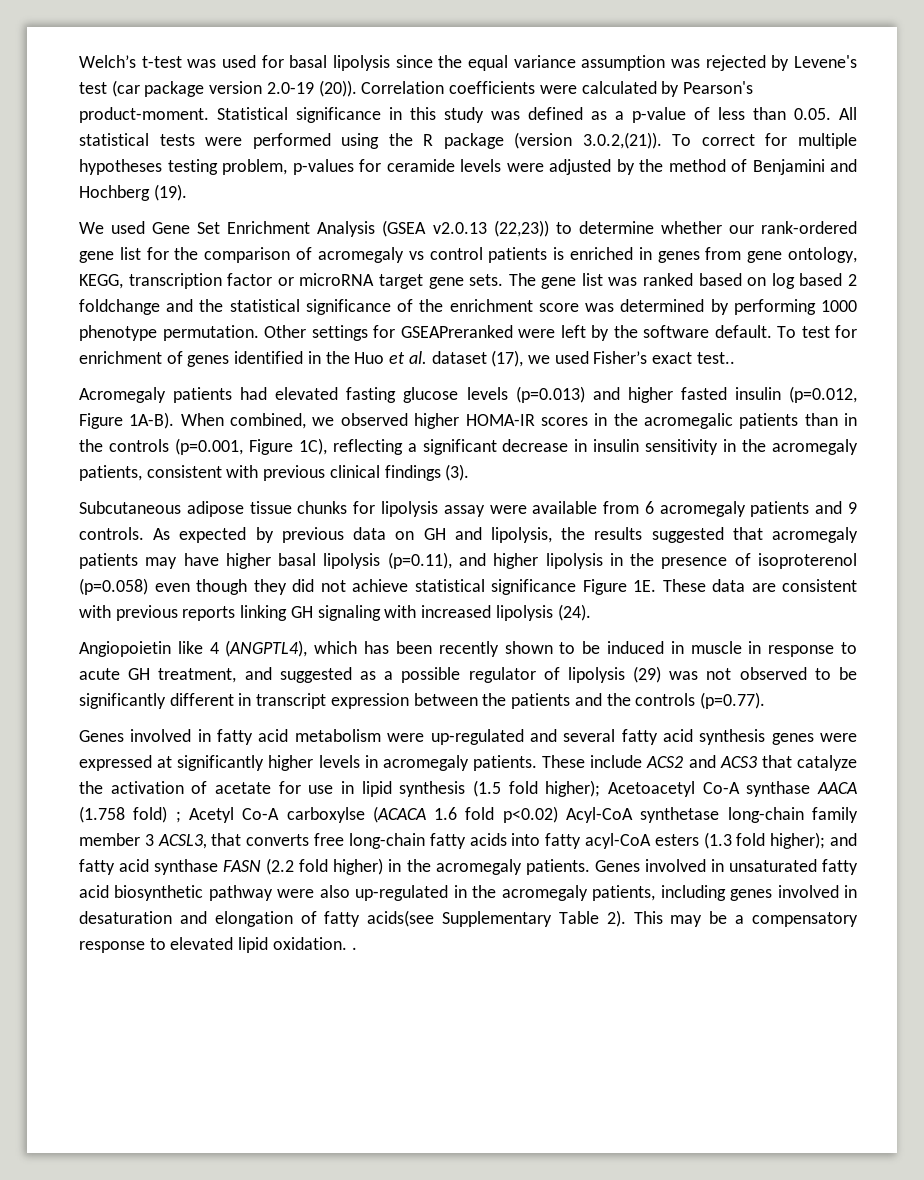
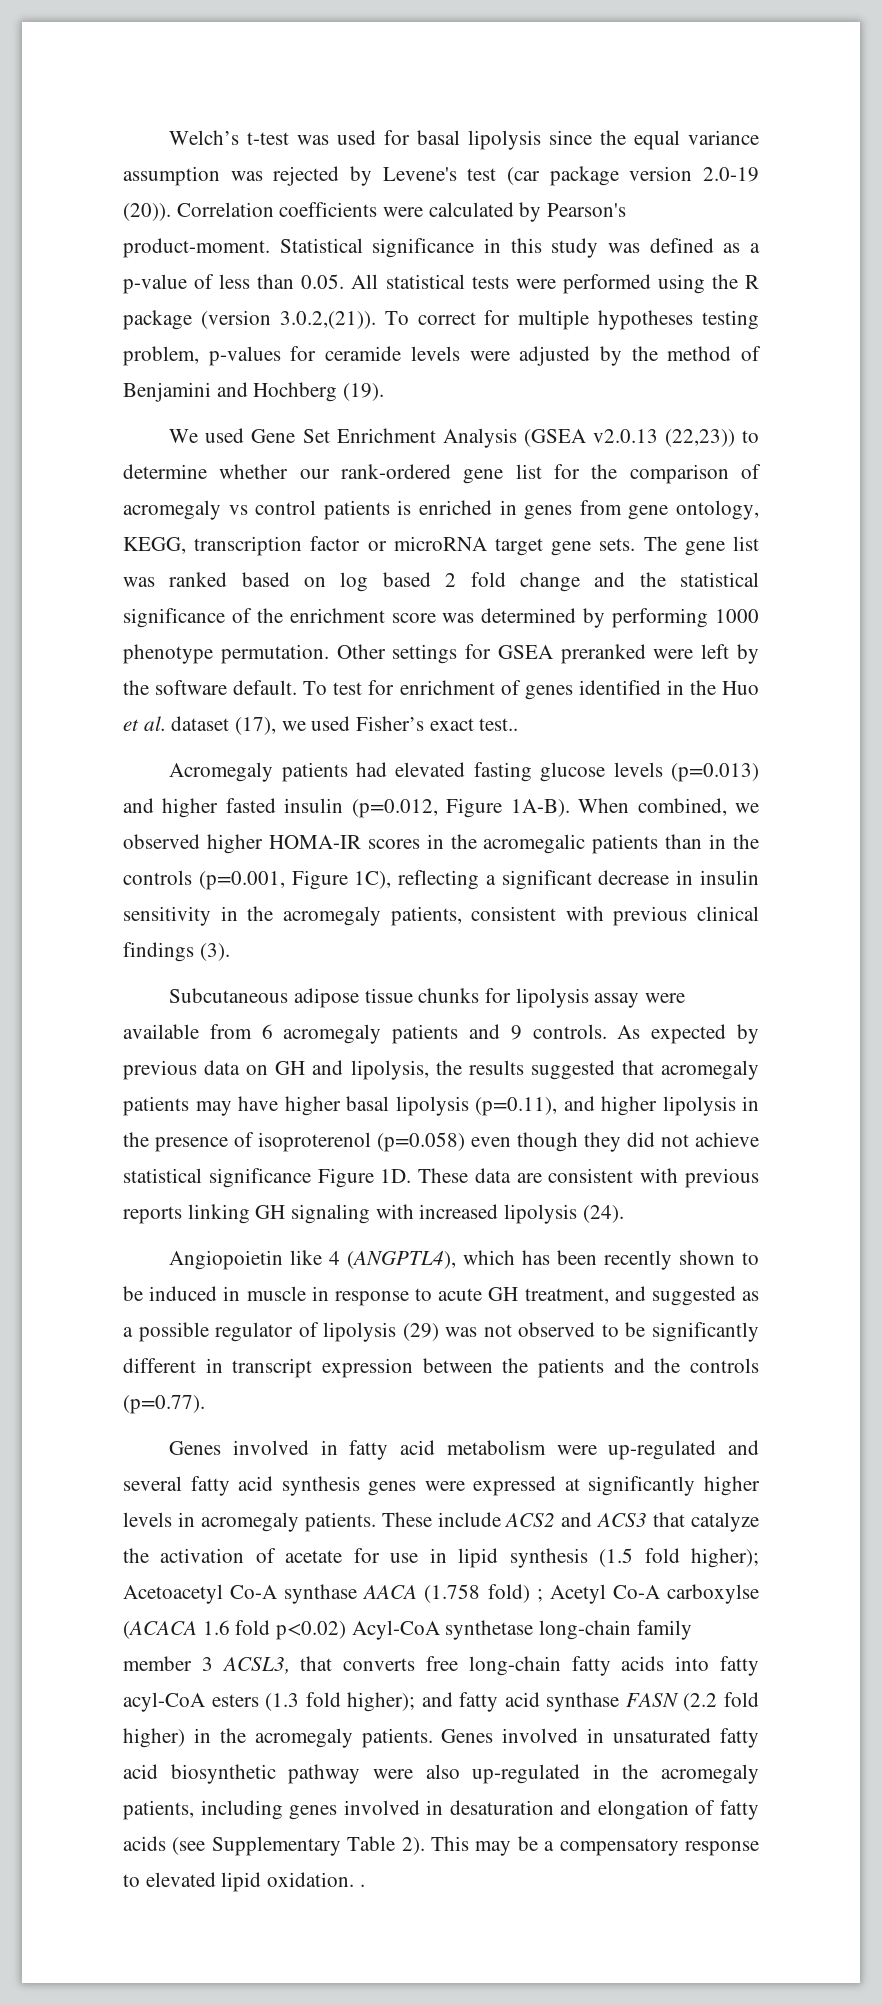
- The gene list was ranked based on log based 2 foldchange and the statistical significance of the enrichment score was determined by performing 1000 phenotype permutation.
+ The gene list was ranked based on log based 2 fold change and the statistical significance of the enrichment score was determined by performing 1000 phenotype permutation.
- Other settings for GSEAPreranked were left by the software default.
+ Other settings for GSEA preranked were left by the software default.
- As expected by previous data on GH and lipolysis, the results suggested that acromegaly patients may have higher basal lipolysis (p=0.11), and higher lipolysis in the presence of isoproterenol (p=0.058) even though they did not achieve statistical significance Figure 1E.
+ As expected by previous data on GH and lipolysis, the results suggested that acromegaly patients may have higher basal lipolysis (p=0.11), and higher lipolysis in the presence of isoproterenol (p=0.058) even though they did not achieve statistical significance Figure 1D.
- Genes involved in unsaturated fatty acid biosynthetic pathway were also up-regulated in the acromegaly patients, including genes involved in desaturation and elongation of fatty acids(see Supplementary Table 2).
+ Genes involved in unsaturated fatty acid biosynthetic pathway were also up-regulated in the acromegaly patients, including genes involved in desaturation and elongation of fatty acids (see Supplementary Table 2).

